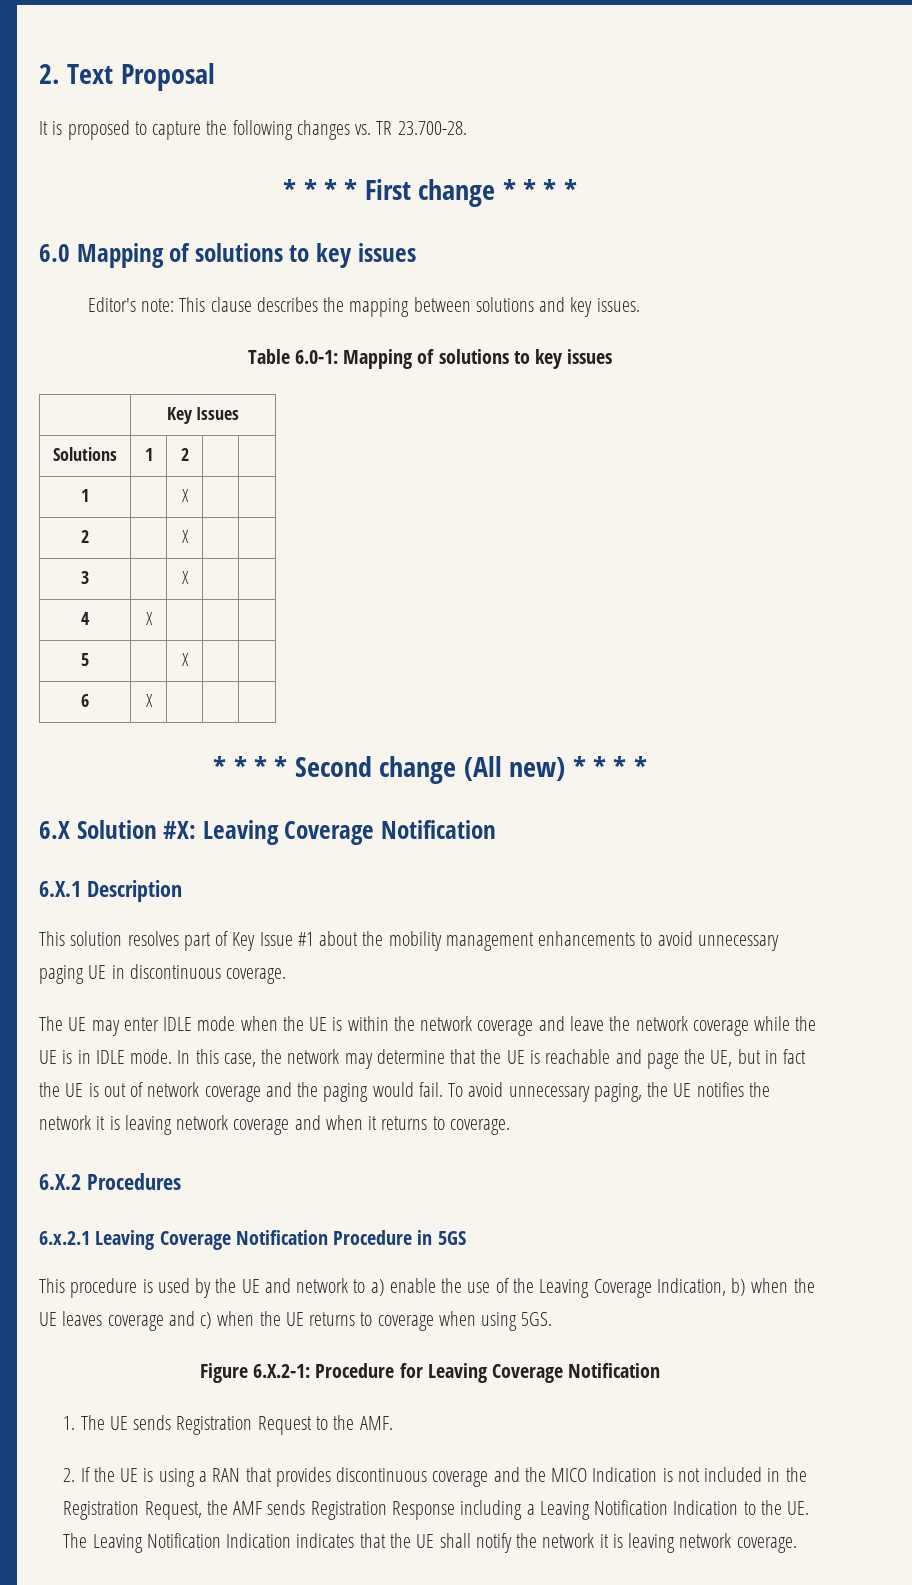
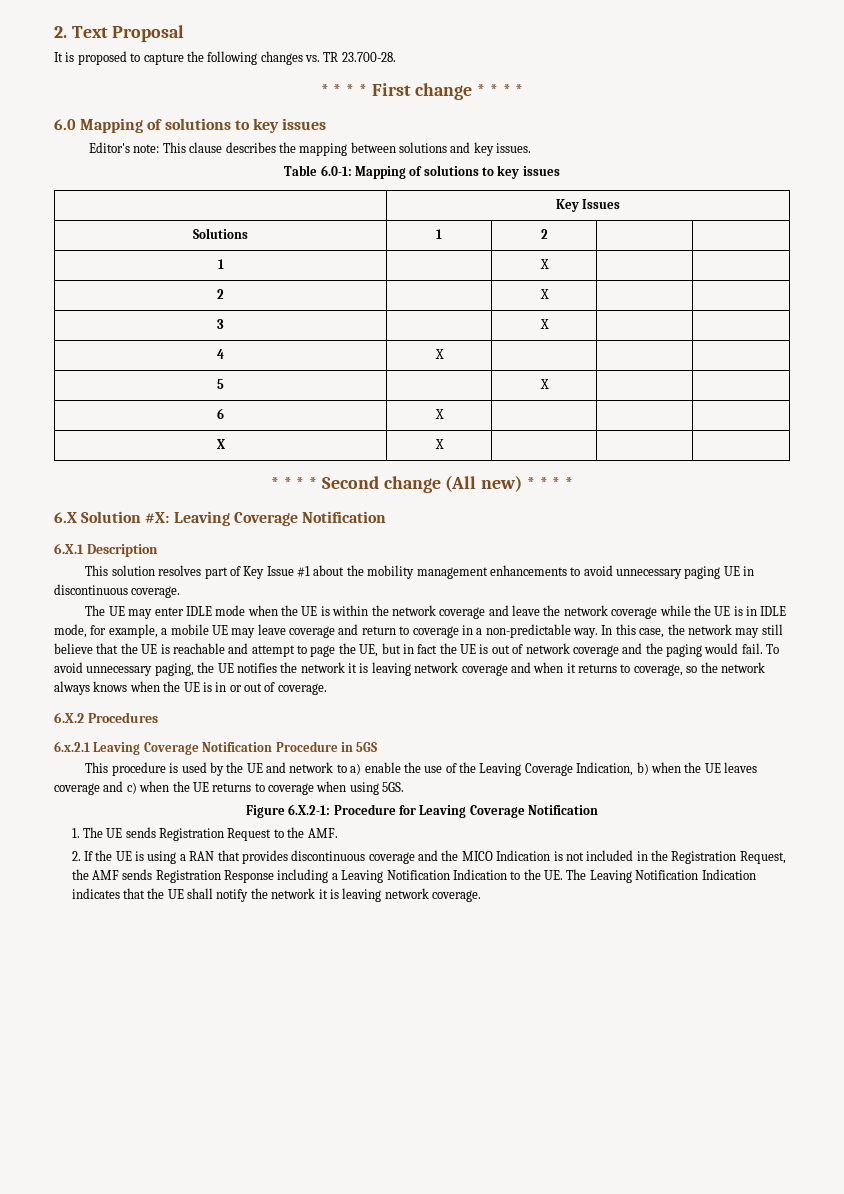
+ X | X | | |
- The UE may enter IDLE mode when the UE is within the network coverage and leave the network coverage while the UE is in IDLE mode.
+ The UE may enter IDLE mode when the UE is within the network coverage and leave the network coverage while the UE is in IDLE mode, for example, a mobile UE may leave coverage and return to coverage in a non-predictable way.
- In this case, the network may determine that the UE is reachable and page the UE, but in fact the UE is out of network coverage and the paging would fail.
+ In this case, the network may still believe that the UE is reachable and attempt to page the UE, but in fact the UE is out of network coverage and the paging would fail.
- To avoid unnecessary paging, the UE notifies the network it is leaving network coverage and when it returns to coverage.
+ To avoid unnecessary paging, the UE notifies the network it is leaving network coverage and when it returns to coverage, so the network always knows when the UE is in or out of coverage.

